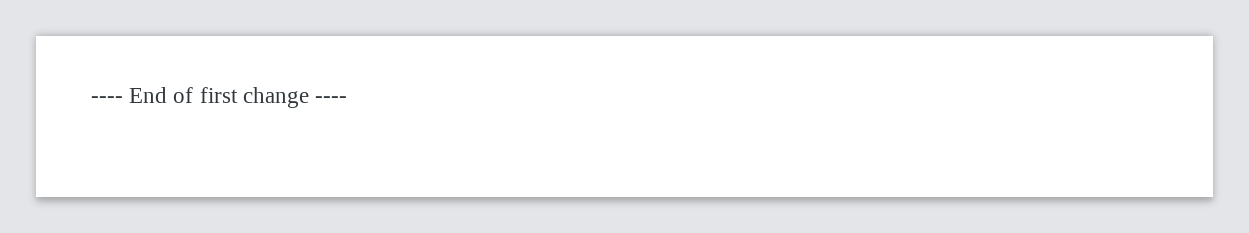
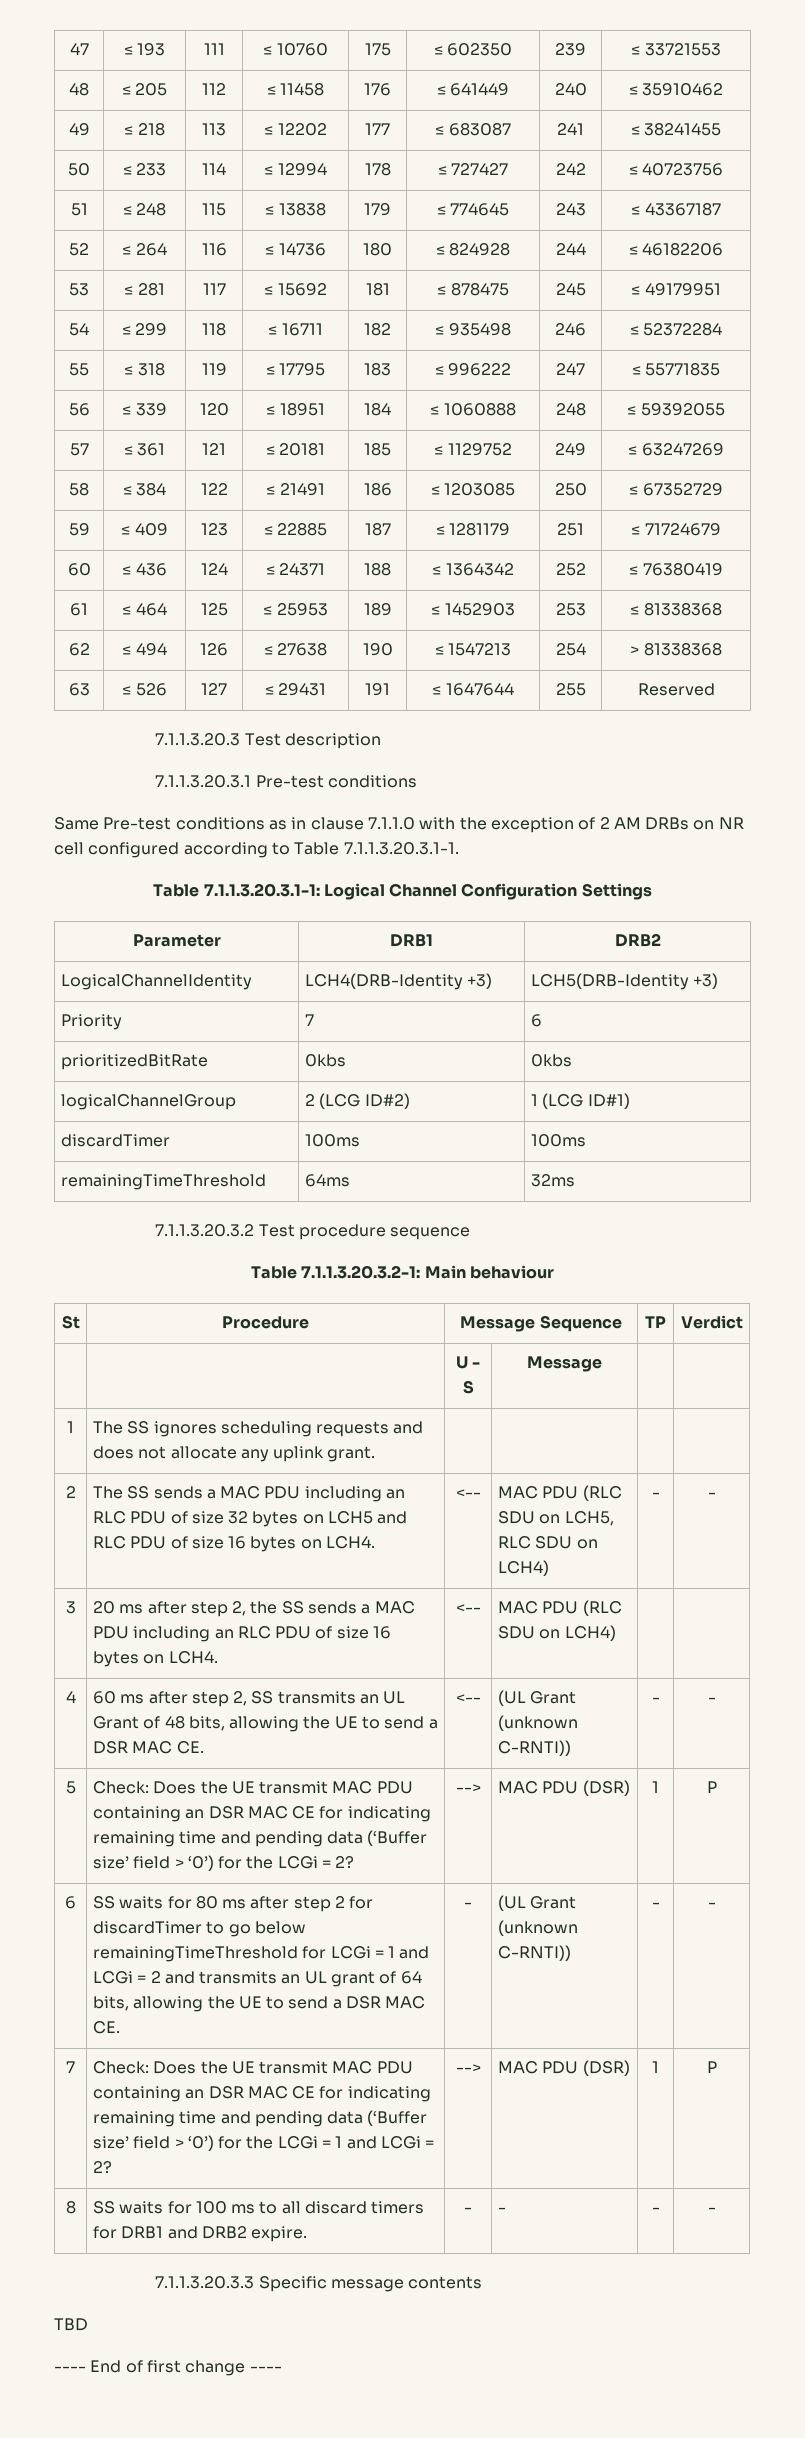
+ 47 | ≤ 193 | 111 | ≤ 10760 | 175 | ≤ 602350 | 239 | ≤ 33721553
+ 48 | ≤ 205 | 112 | ≤ 11458 | 176 | ≤ 641449 | 240 | ≤ 35910462
+ 49 | ≤ 218 | 113 | ≤ 12202 | 177 | ≤ 683087 | 241 | ≤ 38241455
+ 50 | ≤ 233 | 114 | ≤ 12994 | 178 | ≤ 727427 | 242 | ≤ 40723756
+ 51 | ≤ 248 | 115 | ≤ 13838 | 179 | ≤ 774645 | 243 | ≤ 43367187
+ 52 | ≤ 264 | 116 | ≤ 14736 | 180 | ≤ 824928 | 244 | ≤ 46182206
+ 53 | ≤ 281 | 117 | ≤ 15692 | 181 | ≤ 878475 | 245 | ≤ 49179951
+ 54 | ≤ 299 | 118 | ≤ 16711 | 182 | ≤ 935498 | 246 | ≤ 52372284
+ 55 | ≤ 318 | 119 | ≤ 17795 | 183 | ≤ 996222 | 247 | ≤ 55771835
+ 56 | ≤ 339 | 120 | ≤ 18951 | 184 | ≤ 1060888 | 248 | ≤ 59392055
+ 57 | ≤ 361 | 121 | ≤ 20181 | 185 | ≤ 1129752 | 249 | ≤ 63247269
+ 58 | ≤ 384 | 122 | ≤ 21491 | 186 | ≤ 1203085 | 250 | ≤ 67352729
+ 59 | ≤ 409 | 123 | ≤ 22885 | 187 | ≤ 1281179 | 251 | ≤ 71724679
+ 60 | ≤ 436 | 124 | ≤ 24371 | 188 | ≤ 1364342 | 252 | ≤ 76380419
+ 61 | ≤ 464 | 125 | ≤ 25953 | 189 | ≤ 1452903 | 253 | ≤ 81338368
+ 62 | ≤ 494 | 126 | ≤ 27638 | 190 | ≤ 1547213 | 254 | > 81338368
+ 63 | ≤ 526 | 127 | ≤ 29431 | 191 | ≤ 1647644 | 255 | Reserved
+ 7.1.1.3.20.3 Test description
+ 7.1.1.3.20.3.1 Pre-test conditions
+ Same Pre-test conditions as in clause 7.1.1.0 with the exception of 2 AM DRBs on NR cell configured according to Table 7.1.1.3.20.3.1-1.
+ Table 7.1.1.3.20.3.1-1: Logical Channel Configuration Settings
+ Parameter | DRB1 | DRB2
+ LogicalChannelIdentity | LCH4(DRB-Identity +3) | LCH5(DRB-Identity +3)
+ Priority | 7 | 6
+ prioritizedBitRate | 0kbs | 0kbs
+ logicalChannelGroup | 2 (LCG ID#2) | 1 (LCG ID#1)
+ discardTimer | 100ms | 100ms
+ remainingTimeThreshold | 64ms | 32ms
+ 7.1.1.3.20.3.2 Test procedure sequence
+ Table 7.1.1.3.20.3.2-1: Main behaviour
+ St | Procedure | Message Sequence | TP | Verdict
+ | | U - S | Message | |
+ 1 | The SS ignores scheduling requests and does not allocate any uplink grant. | | | |
+ 2 | The SS sends a MAC PDU including an RLC PDU of size 32 bytes on LCH5 and RLC PDU of size 16 bytes on LCH4. | <-- | MAC PDU (RLC SDU on LCH5, RLC SDU on LCH4) | - | -
+ 3 | 20 ms after step 2, the SS sends a MAC PDU including an RLC PDU of size 16 bytes on LCH4. | <-- | MAC PDU (RLC SDU on LCH4) | |
+ 4 | 60 ms after step 2, SS transmits an UL Grant of 48 bits, allowing the UE to send a DSR MAC CE. | <-- | (UL Grant (unknown C-RNTI)) | - | -
+ 5 | Check: Does the UE transmit MAC PDU containing an DSR MAC CE for indicating remaining time and pending data (‘Buffer size’ field > ‘0’) for the LCGi = 2? | --> | MAC PDU (DSR) | 1 | P
+ 6 | SS waits for 80 ms after step 2 for discardTimer to go below remainingTimeThreshold for LCGi = 1 and LCGi = 2 and transmits an UL grant of 64 bits, allowing the UE to send a DSR MAC CE. | - | (UL Grant (unknown C-RNTI)) | - | -
+ 7 | Check: Does the UE transmit MAC PDU containing an DSR MAC CE for indicating remaining time and pending data (‘Buffer size’ field > ‘0’) for the LCGi = 1 and LCGi = 2? | --> | MAC PDU (DSR) | 1 | P
+ 8 | SS waits for 100 ms to all discard timers for DRB1 and DRB2 expire. | - | - | - | -
+ 7.1.1.3.20.3.3 Specific message contents
+ TBD

